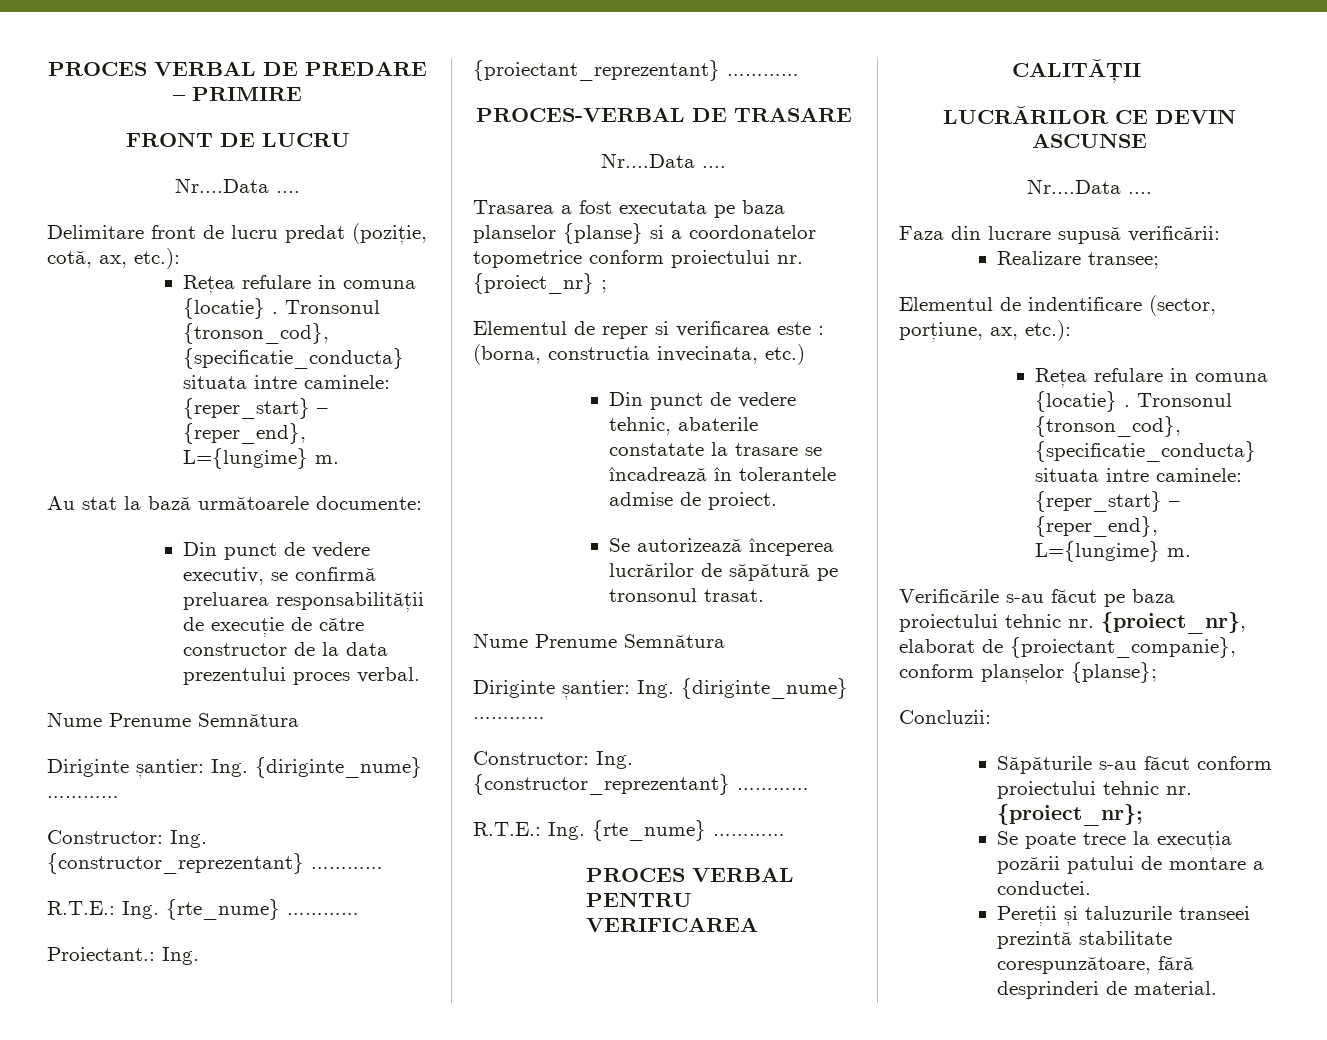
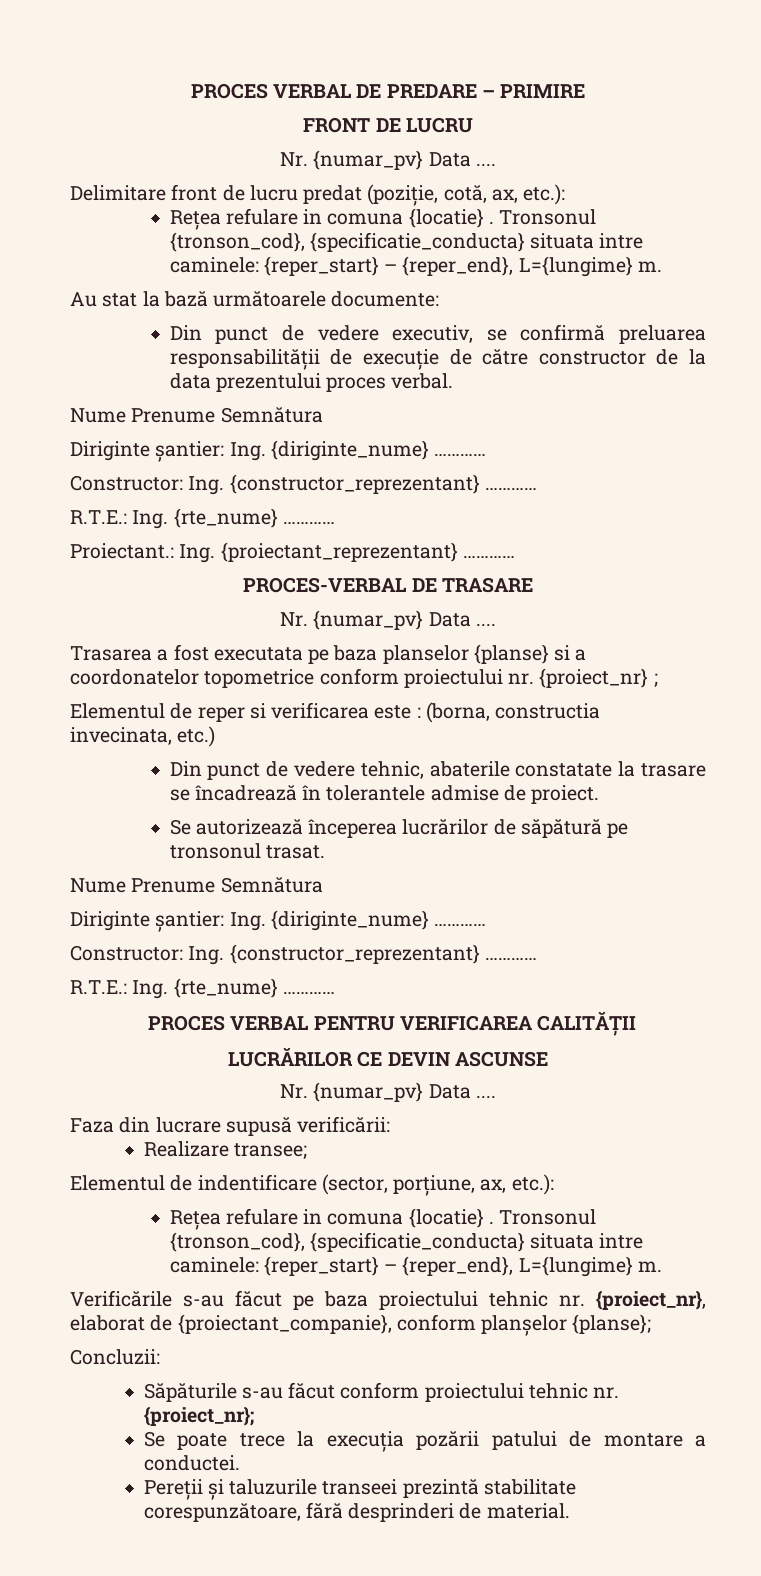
  FRONT DE LUCRU
- Nr....Data ....
+ Nr. {numar_pv} Data ....
  PROCES-VERBAL DE TRASARE
- Nr....Data ....
+ Nr. {numar_pv} Data ....
  LUCRĂRILOR CE DEVIN ASCUNSE
- Nr....Data ....
+ Nr. {numar_pv} Data ....

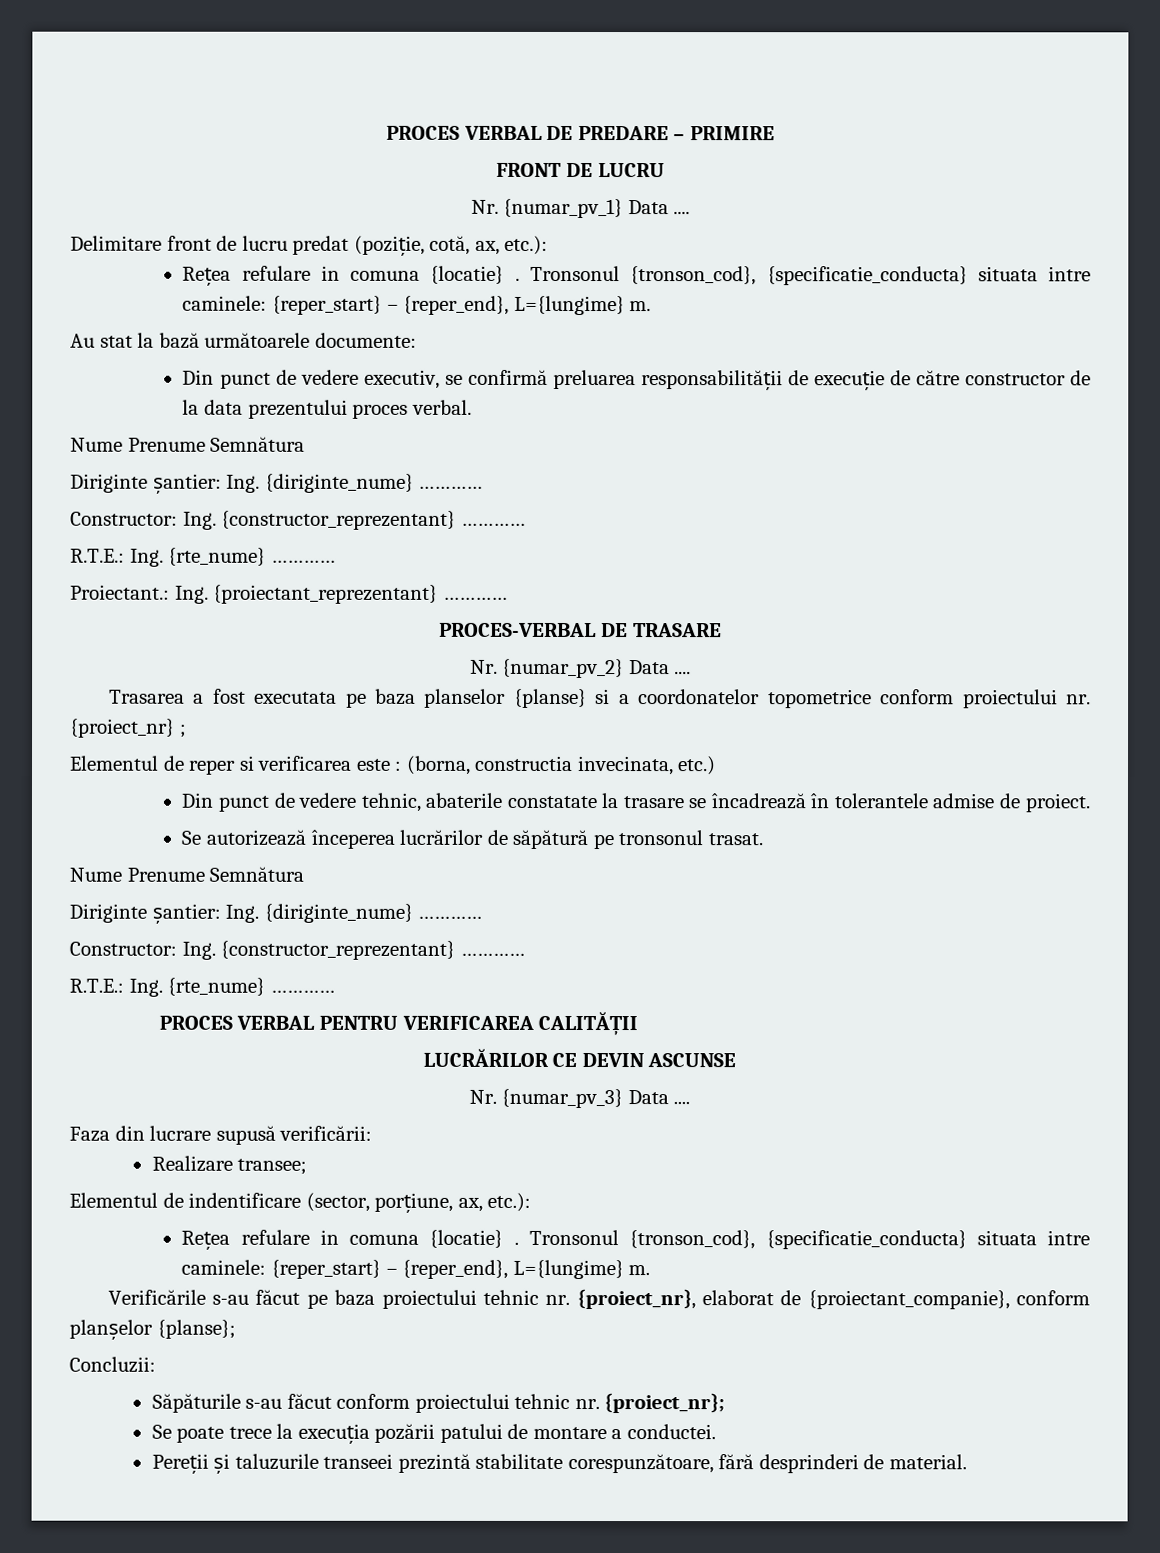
  FRONT DE LUCRU
- Nr. {numar_pv} Data ....
+ Nr. {numar_pv_1} Data ....
  PROCES-VERBAL DE TRASARE
- Nr. {numar_pv} Data ....
+ Nr. {numar_pv_2} Data ....
  LUCRĂRILOR CE DEVIN ASCUNSE
- Nr. {numar_pv} Data ....
+ Nr. {numar_pv_3} Data ....

